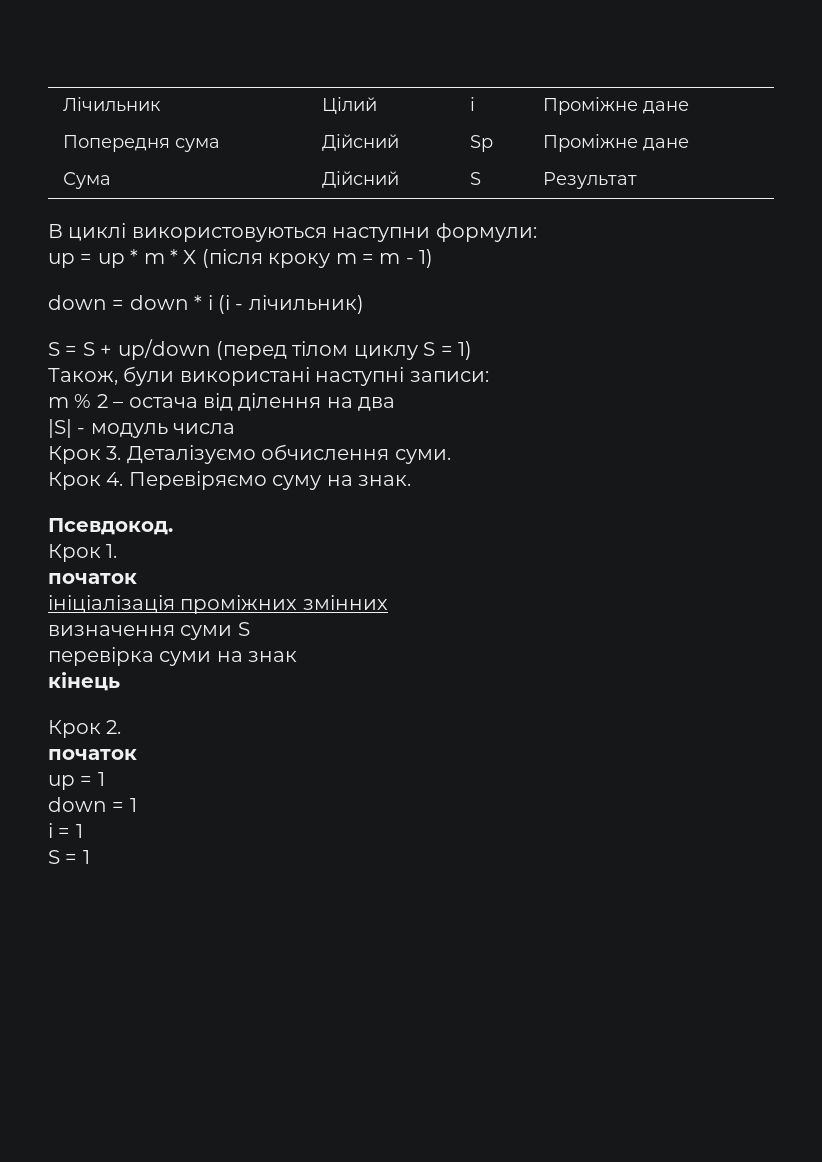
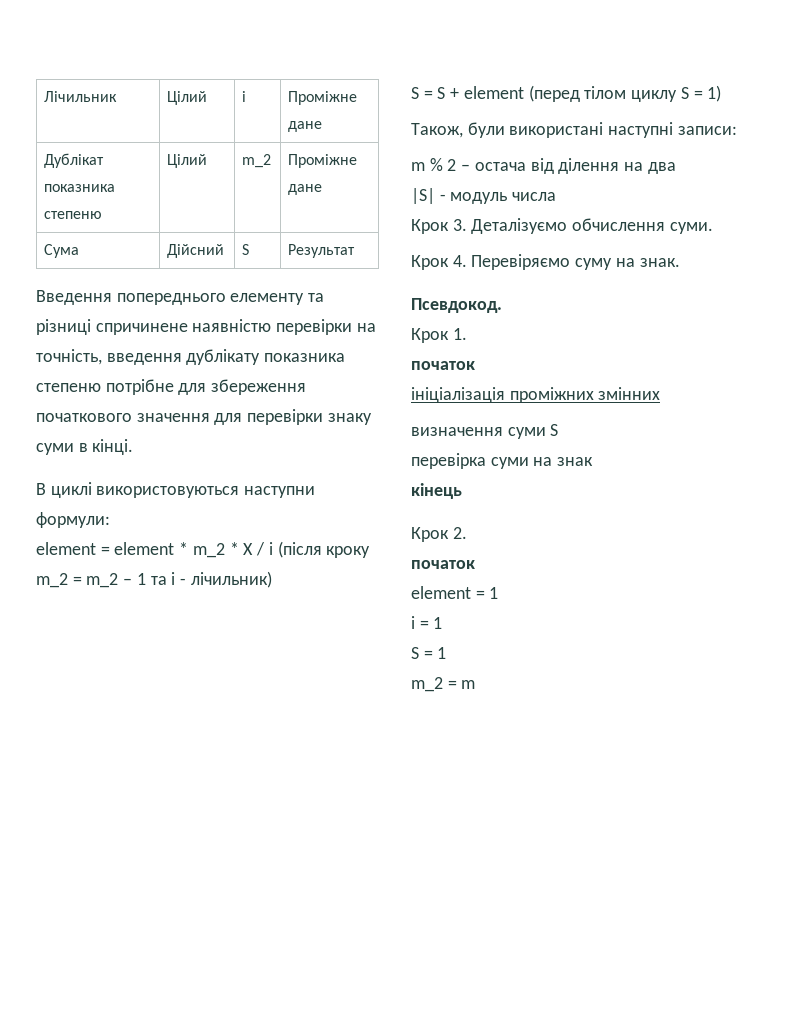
- Попередня сума | Дійсний | Sp | Проміжне дане
+ Дублікат показника степеню | Цілий | m_2 | Проміжне дане
+ Введення попереднього елементу та різниці спричинене наявністю перевірки на точність, введення дублікату показника степеню потрібне для збереження початкового значення для перевірки знаку суми в кінці.
- up = up * m * X (після кроку m = m - 1)
- down = down * i (i - лічильник)
+ element = element * m_2 * X / i (після кроку m_2 = m_2 – 1 та i - лічильник)
- S = S + up/down (перед тілом циклу S = 1)
+ S = S + element (перед тілом циклу S = 1)
- up = 1
- down = 1
+ element = 1
+ m_2 = m

